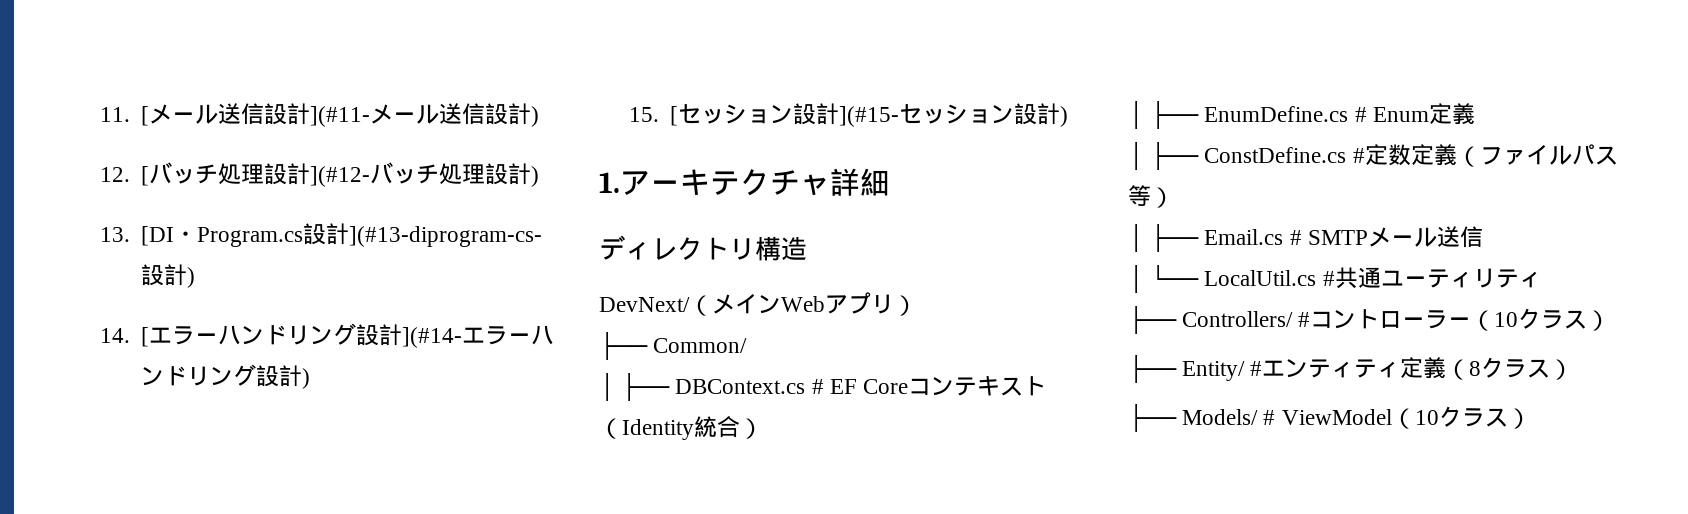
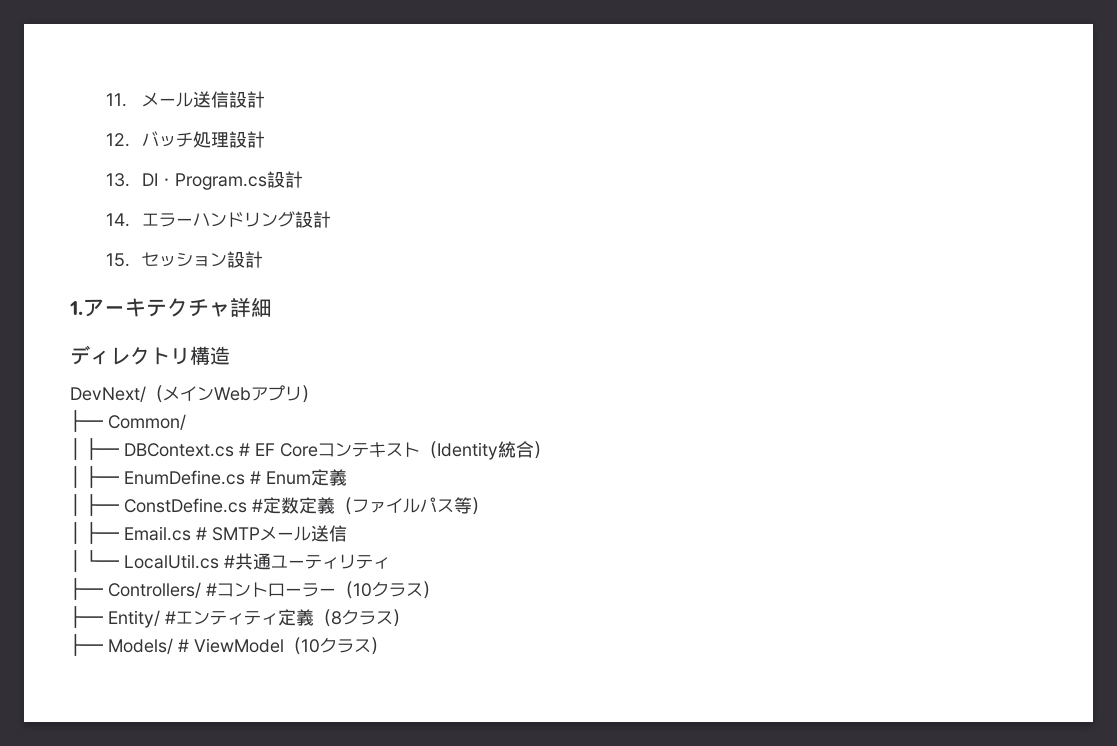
- 11. [メール送信設計](#11-メール送信設計)
+ 11.メール送信設計
- 12. [バッチ処理設計](#12-バッチ処理設計)
+ 12.バッチ処理設計
- 13. [DI・Program.cs設計](#13-diprogram-cs-設計)
+ 13. DI・Program.cs設計
- 14. [エラーハンドリング設計](#14-エラーハンドリング設計)
+ 14.エラーハンドリング設計
- 15. [セッション設計](#15-セッション設計)
+ 15.セッション設計

